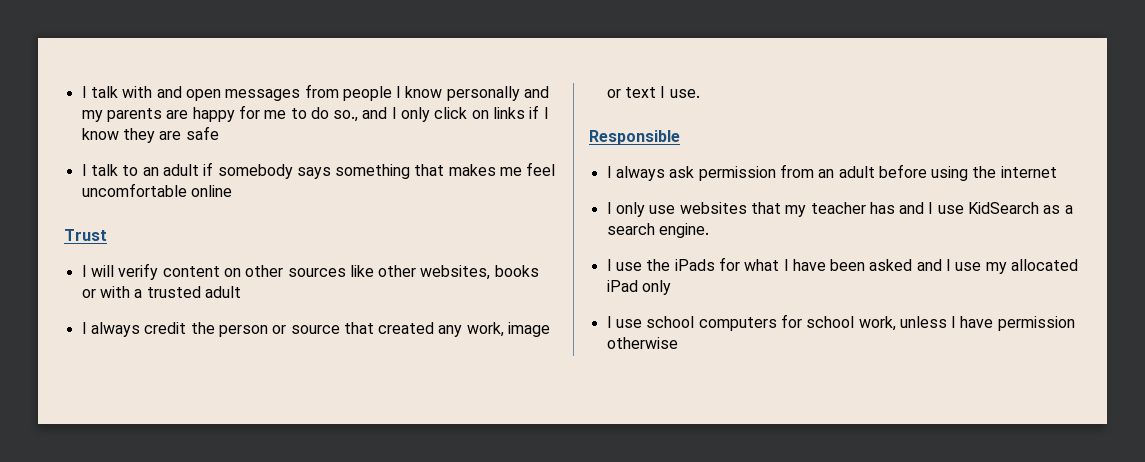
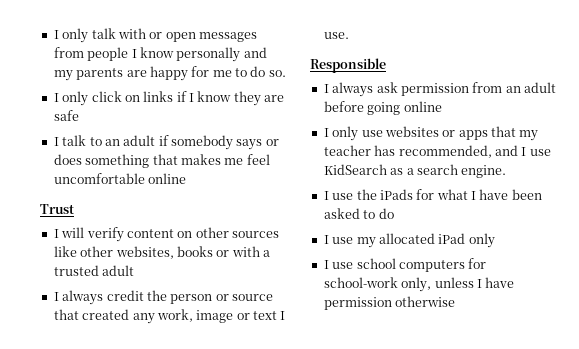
- I talk with and open messages from people I know personally and my parents are happy for me to do so., and I only click on links if I know they are safe
+ I only talk with or open messages from people I know personally and my parents are happy for me to do so.
+ I only click on links if I know they are safe
- I talk to an adult if somebody says something that makes me feel uncomfortable online
+ I talk to an adult if somebody says or does something that makes me feel uncomfortable online
- I always ask permission from an adult before using the internet
+ I always ask permission from an adult before going online
- I only use websites that my teacher has and I use KidSearch as a search engine.
+ I only use websites or apps that my teacher has recommended, and I use KidSearch as a search engine.
- I use the iPads for what I have been asked and I use my allocated iPad only
+ I use the iPads for what I have been asked to do
+ I use my allocated iPad only
- I use school computers for school work, unless I have permission otherwise
+ I use school computers for school-work only, unless I have permission otherwise

